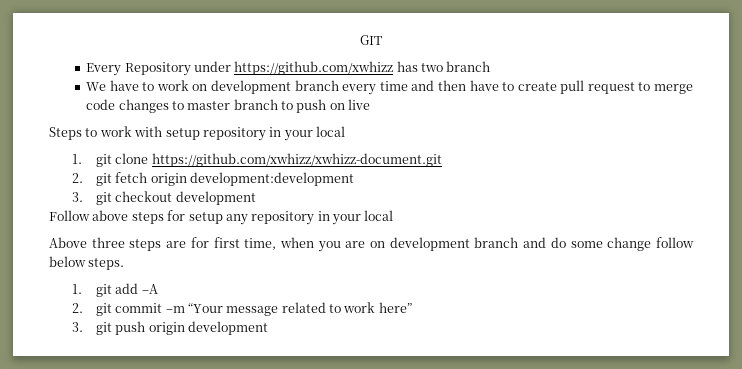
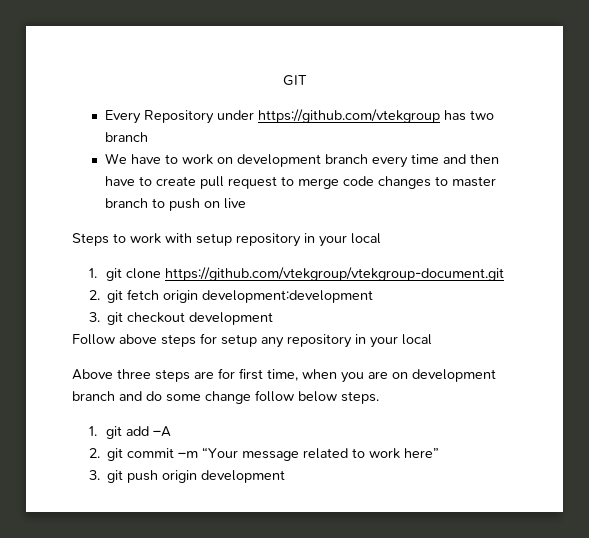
- Every Repository under https://github.com/xwhizz has two branch
+ Every Repository under https://github.com/vtekgroup has two branch
- 1. git clone https://github.com/xwhizz/xwhizz-document.git
+ 1. git clone https://github.com/vtekgroup/vtekgroup-document.git

